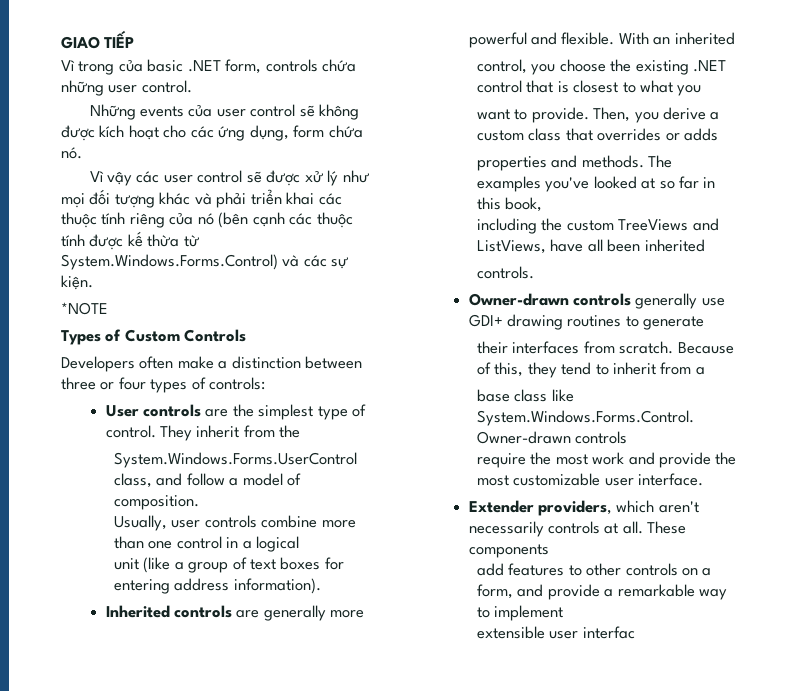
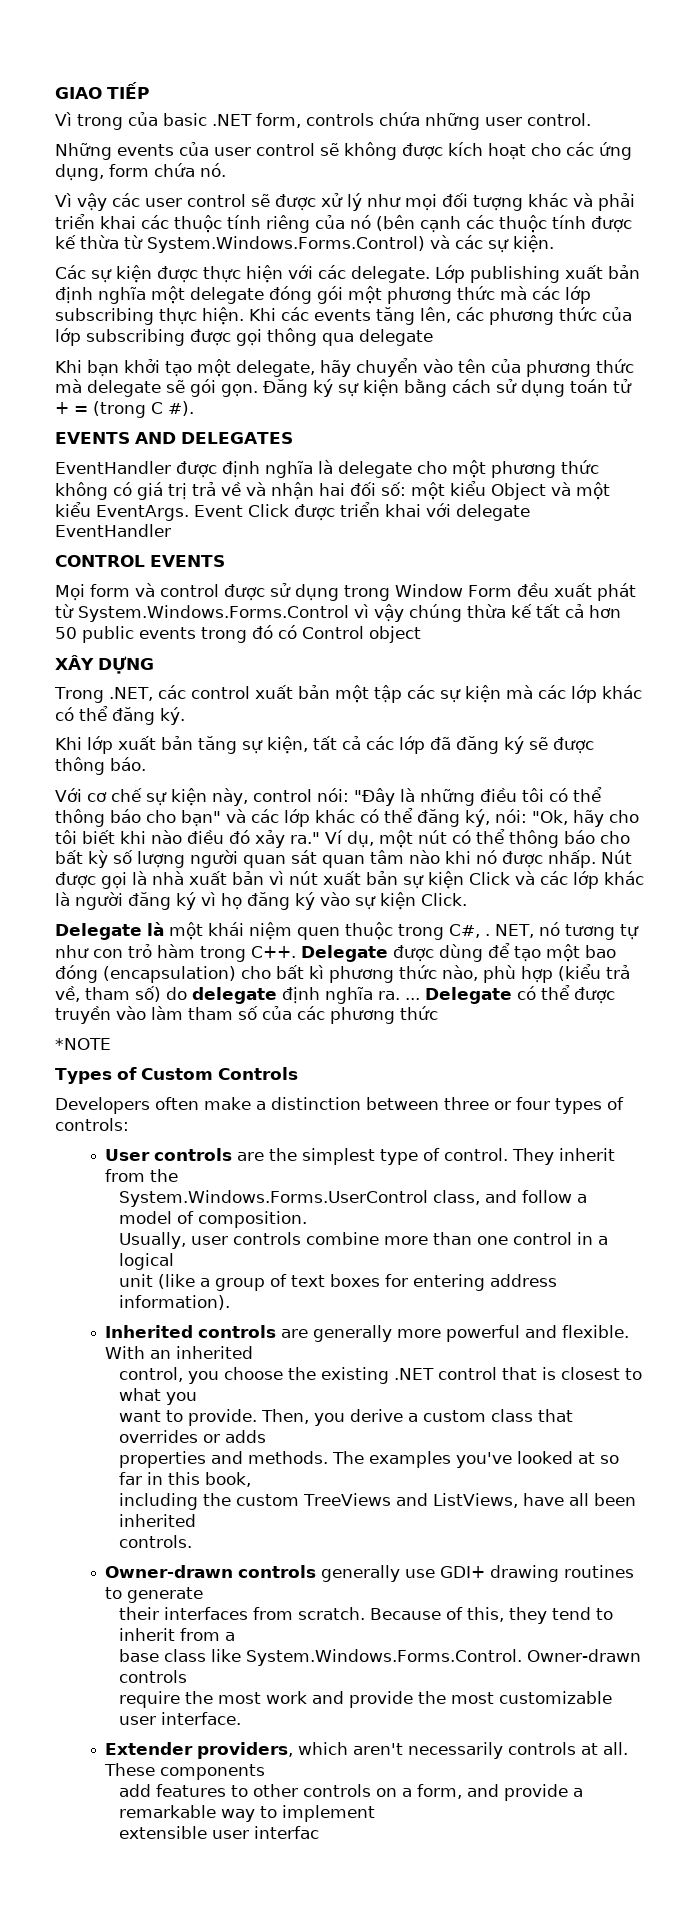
+ Các sự kiện được thực hiện với các delegate. Lớp publishing xuất bản định nghĩa một delegate đóng gói một phương thức mà các lớp subscribing thực hiện. Khi các events tăng lên, các phương thức của lớp subscribing được gọi thông qua delegate
+ Khi bạn khởi tạo một delegate, hãy chuyển vào tên của phương thức mà delegate sẽ gói gọn. Đăng ký sự kiện bằng cách sử dụng toán tử + = (trong C #).
+ EVENTS AND DELEGATES
+ EventHandler được định nghĩa là delegate cho một phương thức không có giá trị trả về và nhận hai đối số: một kiểu Object và một kiểu EventArgs. Event Click được triển khai với delegate EventHandler
+ CONTROL EVENTS
+ Mọi form và control được sử dụng trong Window Form đều xuất phát từ System.Windows.Forms.Control vì vậy chúng thừa kế tất cả hơn 50 public events trong đó có Control object
+ XÂY DỰNG
+ Trong .NET, các control xuất bản một tập các sự kiện mà các lớp khác có thể đăng ký.
+ Khi lớp xuất bản tăng sự kiện, tất cả các lớp đã đăng ký sẽ được thông báo.
+ Với cơ chế sự kiện này, control nói: "Đây là những điều tôi có thể thông báo cho bạn" và các lớp khác có thể đăng ký, nói: "Ok, hãy cho tôi biết khi nào điều đó xảy ra." Ví dụ, một nút có thể thông báo cho bất kỳ số lượng người quan sát quan tâm nào khi nó được nhấp. Nút được gọi là nhà xuất bản vì nút xuất bản sự kiện Click và các lớp khác là người đăng ký vì họ đăng ký vào sự kiện Click.
+ Delegate là một khái niệm quen thuộc trong C#, . NET, nó tương tự như con trỏ hàm trong C++. Delegate được dùng để tạo một bao đóng (encapsulation) cho bất kì phương thức nào, phù hợp (kiểu trả về, tham số) do delegate định nghĩa ra. ... Delegate có thể được truyền vào làm tham số của các phương thức

